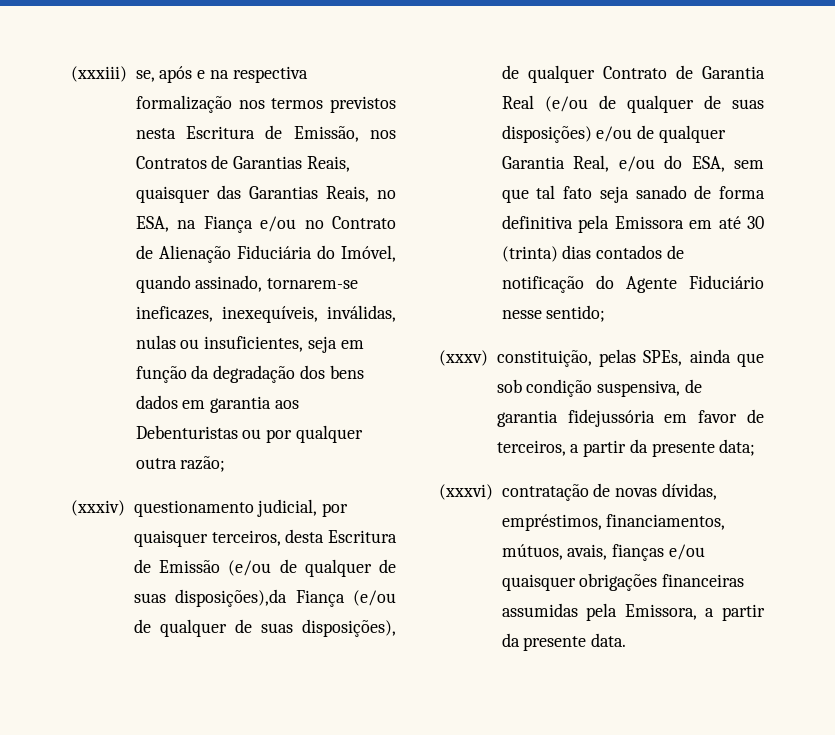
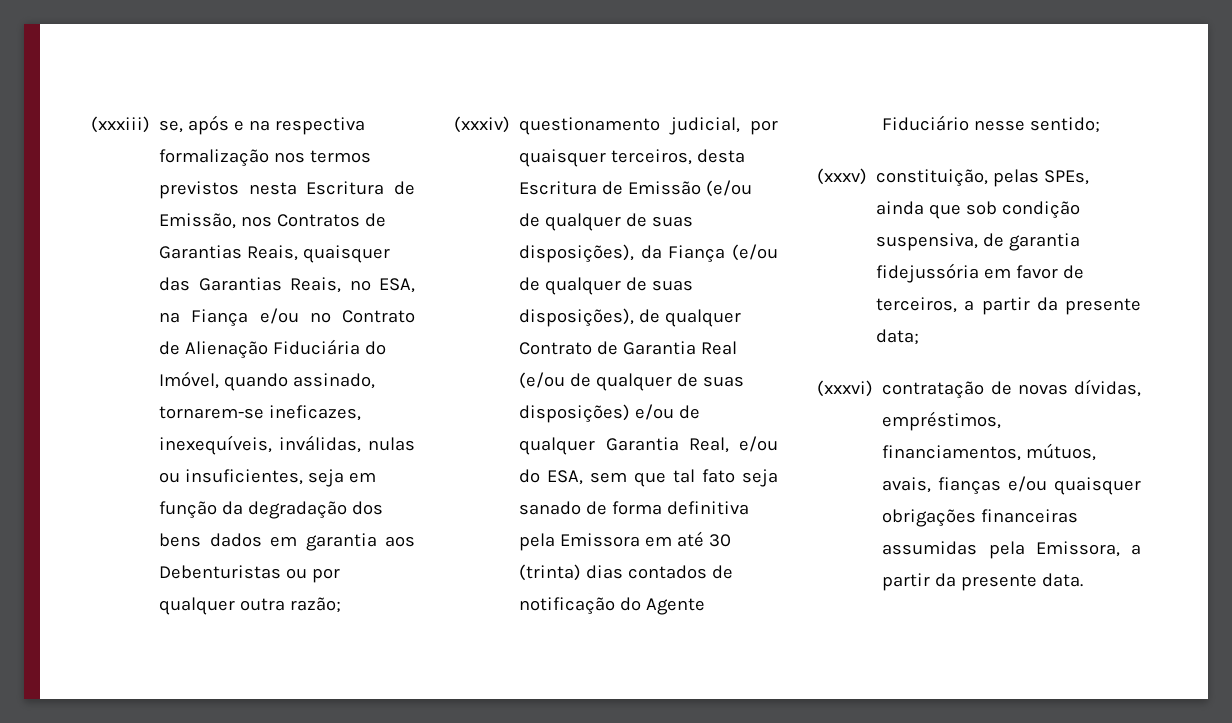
- (xxxiv) questionamento judicial, por quaisquer terceiros, desta Escritura de Emissão (e/ou de qualquer de suas disposições),da Fiança (e/ou de qualquer de suas disposições), de qualquer Contrato de Garantia Real (e/ou de qualquer de suas disposições) e/ou de qualquer Garantia Real, e/ou do ESA, sem que tal fato seja sanado de forma definitiva pela Emissora em até 30 (trinta) dias contados de notificação do Agente Fiduciário nesse sentido;
+ (xxxiv) questionamento judicial, por quaisquer terceiros, desta Escritura de Emissão (e/ou de qualquer de suas disposições), da Fiança (e/ou de qualquer de suas disposições), de qualquer Contrato de Garantia Real (e/ou de qualquer de suas disposições) e/ou de qualquer Garantia Real, e/ou do ESA, sem que tal fato seja sanado de forma definitiva pela Emissora em até 30 (trinta) dias contados de notificação do Agente Fiduciário nesse sentido;

